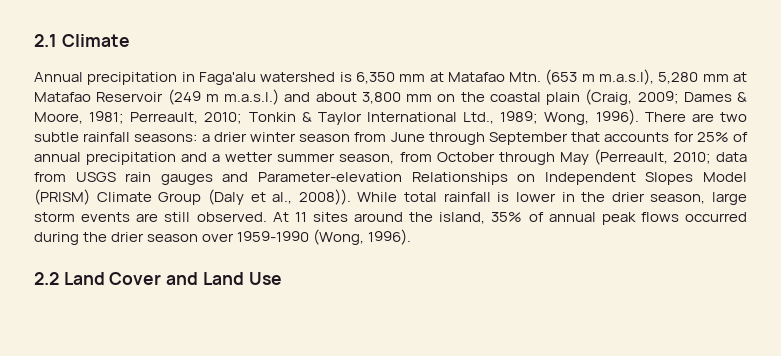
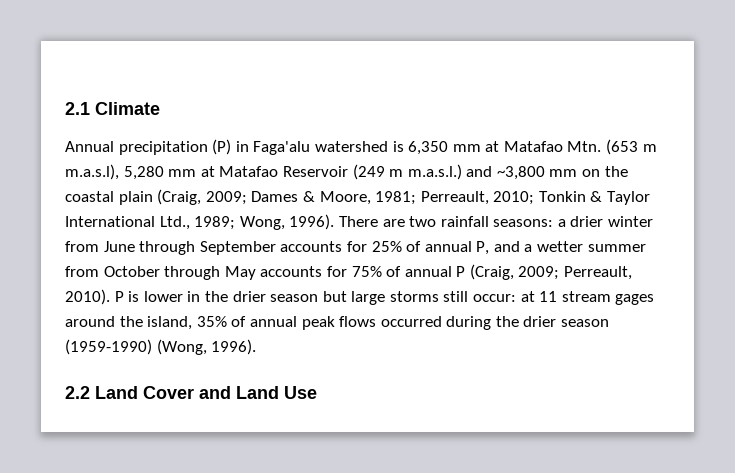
- Annual precipitation in Faga'alu watershed is 6,350 mm at Matafao Mtn. (653 m m.a.s.l), 5,280 mm at Matafao Reservoir (249 m m.a.s.l.) and about 3,800 mm on the coastal plain (Craig, 2009; Dames & Moore, 1981; Perreault, 2010; Tonkin & Taylor International Ltd., 1989; Wong, 1996).
+ Annual precipitation (P) in Faga'alu watershed is 6,350 mm at Matafao Mtn. (653 m m.a.s.l), 5,280 mm at Matafao Reservoir (249 m m.a.s.l.) and ~3,800 mm on the coastal plain (Craig, 2009; Dames & Moore, 1981; Perreault, 2010; Tonkin & Taylor International Ltd., 1989; Wong, 1996).
- There are two subtle rainfall seasons: a drier winter season from June through September that accounts for 25% of annual precipitation and a wetter summer season, from October through May (Perreault, 2010; data from USGS rain gauges and Parameter-elevation Relationships on Independent Slopes Model (PRISM) Climate Group (Daly et al., 2008)). While total rainfall is lower in the drier season, large storm events are still observed. At 11 sites around the island, 35% of annual peak flows occurred during the drier season over 1959-1990 (Wong, 1996).
+ There are two rainfall seasons: a drier winter from June through September accounts for 25% of annual P, and a wetter summer from October through May accounts for 75% of annual P (Craig, 2009; Perreault, 2010). P is lower in the drier season but large storms still occur: at 11 stream gages around the island, 35% of annual peak flows occurred during the drier season (1959-1990) (Wong, 1996).

